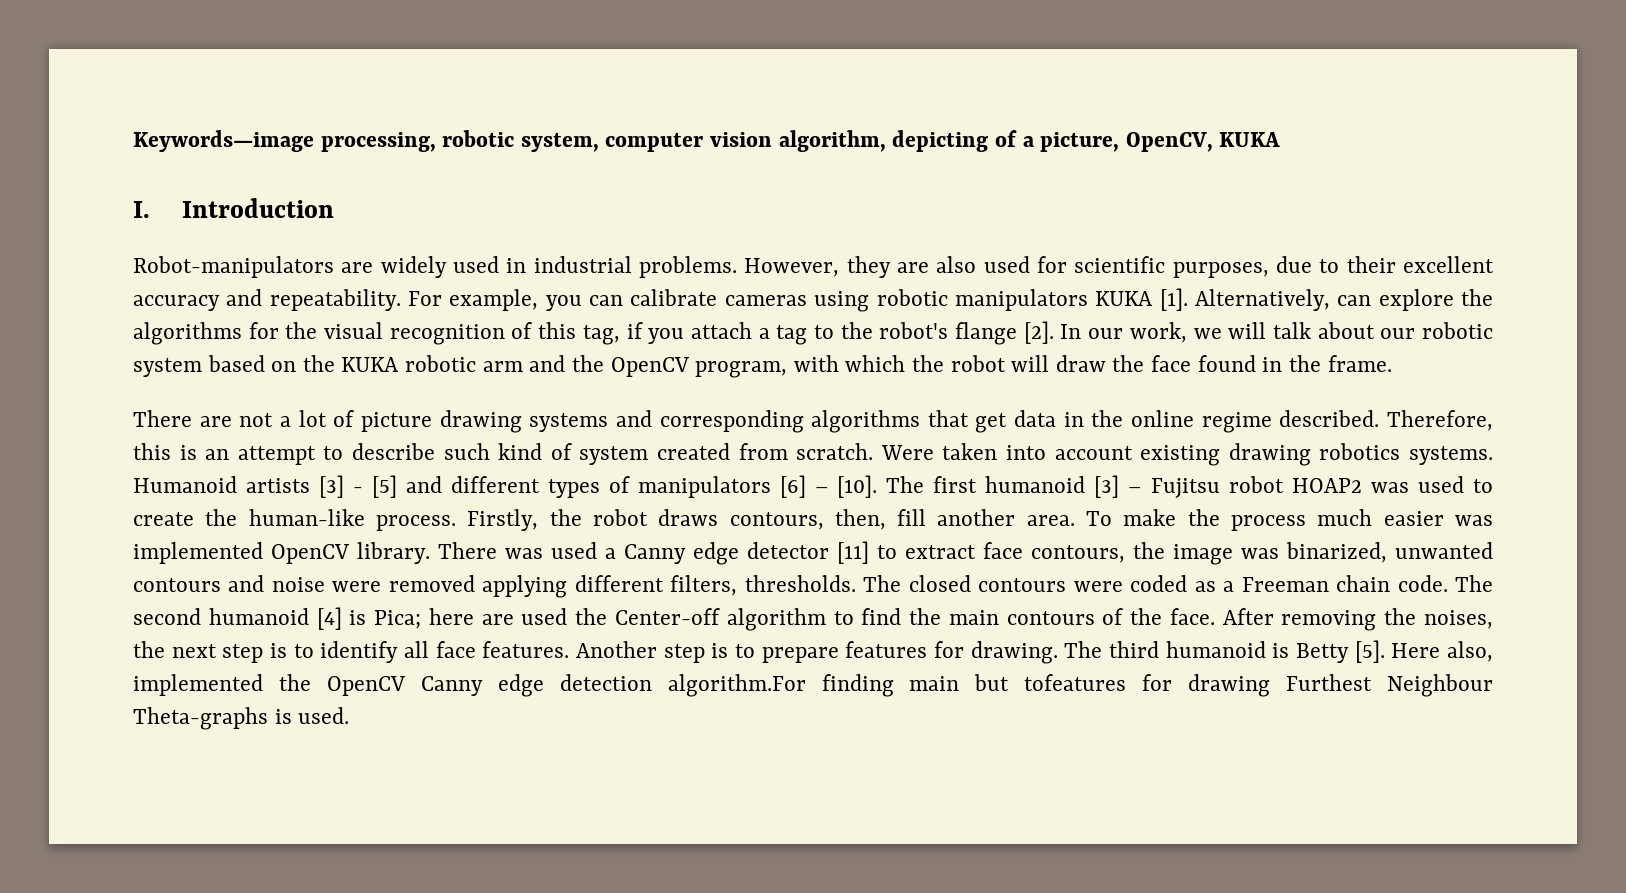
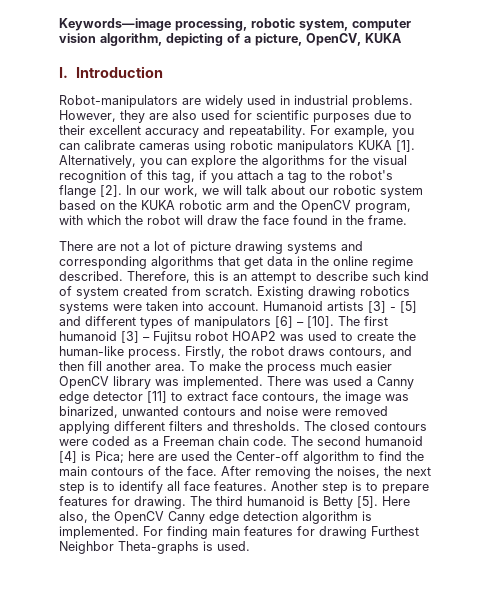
- However, they are also used for scientific purposes, due to their excellent accuracy and repeatability.
+ However, they are also used for scientific purposes due to their excellent accuracy and repeatability.
- Alternatively, can explore the algorithms for the visual recognition of this tag, if you attach a tag to the robot's flange [2].
+ Alternatively, you can explore the algorithms for the visual recognition of this tag, if you attach a tag to the robot's flange [2].
- Were taken into account existing drawing robotics systems.
+ Existing drawing robotics systems were taken into account.
- Firstly, the robot draws contours, then, fill another area.
+ Firstly, the robot draws contours, and then fill another area.
- To make the process much easier was implemented OpenCV library.
+ To make the process much easier OpenCV library was implemented.
- There was used a Canny edge detector [11] to extract face contours, the image was binarized, unwanted contours and noise were removed applying different filters, thresholds.
+ There was used a Canny edge detector [11] to extract face contours, the image was binarized, unwanted contours and noise were removed applying different filters and thresholds.
- Here also, implemented the OpenCV Canny edge detection algorithm.For finding main but tofeatures for drawing Furthest Neighbour Theta-graphs is used.
+ Here also, the OpenCV Canny edge detection algorithm is implemented. For finding main features for drawing Furthest Neighbor Theta-graphs is used.

